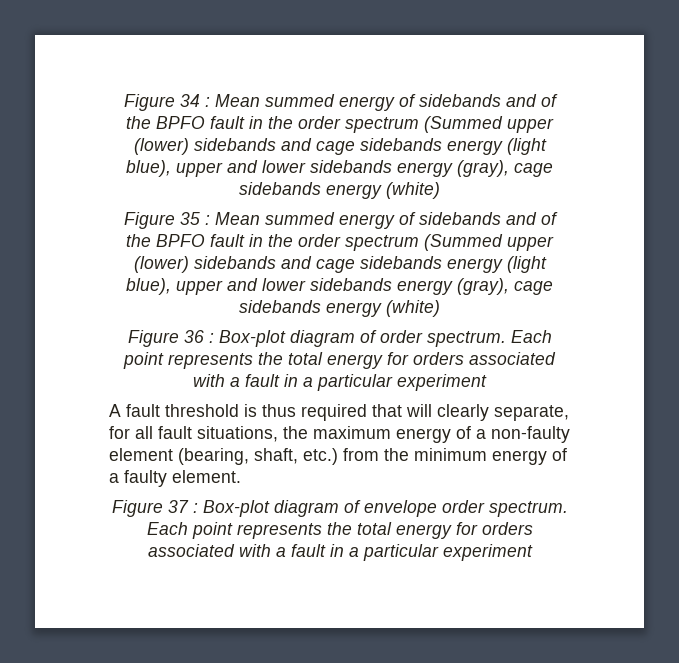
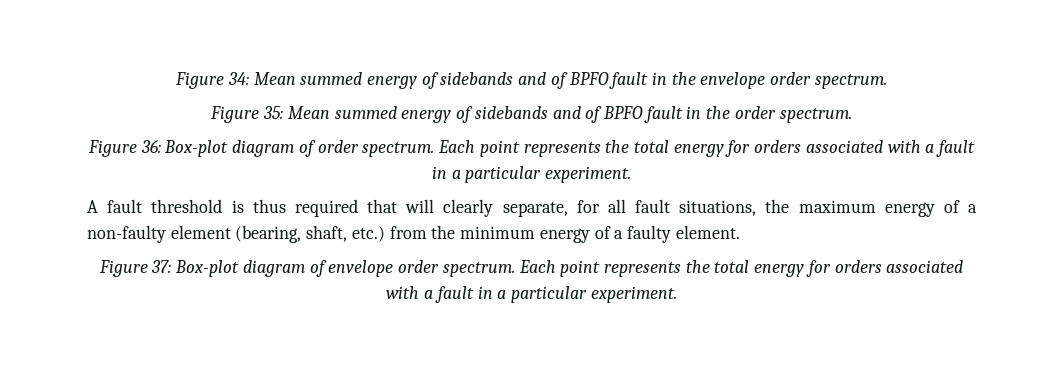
- Figure 34 : Mean summed energy of sidebands and of the BPFO fault in the order spectrum (Summed upper (lower) sidebands and cage sidebands energy (light blue), upper and lower sidebands energy (gray), cage sidebands energy (white)
- Figure 35 : Mean summed energy of sidebands and of the BPFO fault in the order spectrum (Summed upper (lower) sidebands and cage sidebands energy (light blue), upper and lower sidebands energy (gray), cage sidebands energy (white)
- Figure 36 : Box-plot diagram of order spectrum. Each point represents the total energy for orders associated with a fault in a particular experiment
+ Figure 34: Mean summed energy of sidebands and of BPFO fault in the envelope order spectrum.
+ Figure 35: Mean summed energy of sidebands and of BPFO fault in the order spectrum.
+ Figure 36: Box-plot diagram of order spectrum. Each point represents the total energy for orders associated with a fault in a particular experiment.
- Figure 37 : Box-plot diagram of envelope order spectrum. Each point represents the total energy for orders associated with a fault in a particular experiment
+ Figure 37: Box-plot diagram of envelope order spectrum. Each point represents the total energy for orders associated with a fault in a particular experiment.

